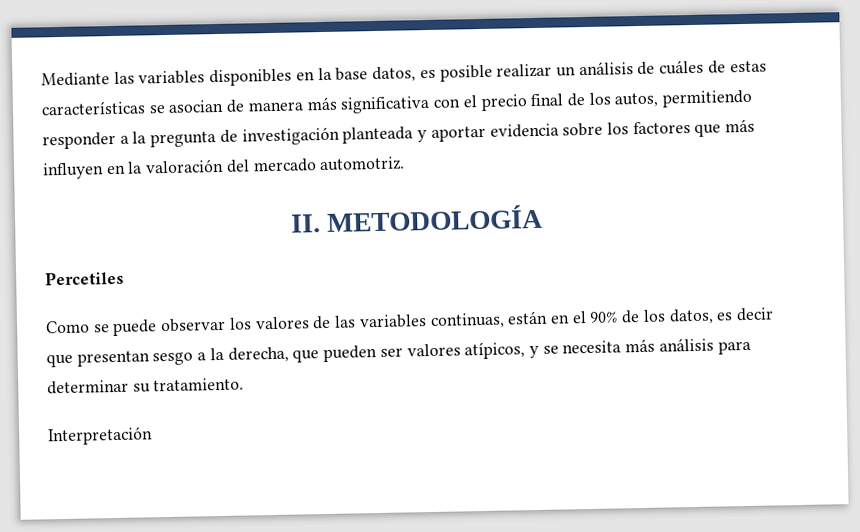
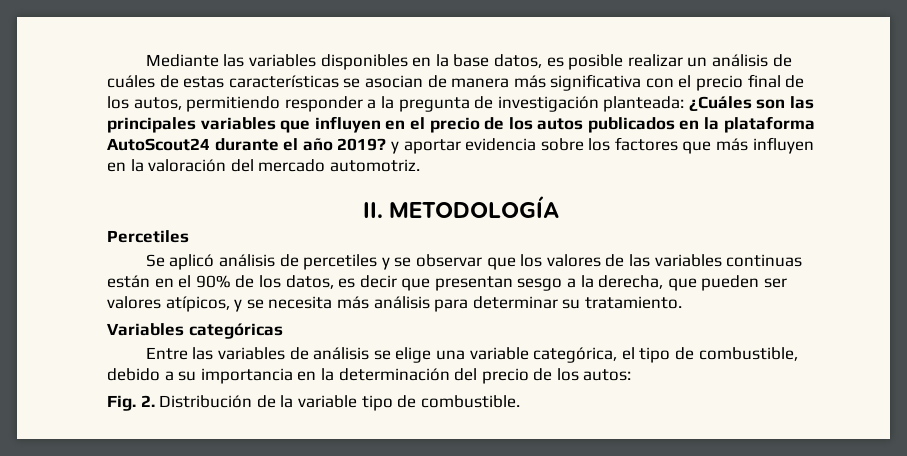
- Mediante las variables disponibles en la base datos, es posible realizar un análisis de cuáles de estas características se asocian de manera más significativa con el precio final de los autos, permitiendo responder a la pregunta de investigación planteada y aportar evidencia sobre los factores que más influyen en la valoración del mercado automotriz.
+ Mediante las variables disponibles en la base datos, es posible realizar un análisis de cuáles de estas características se asocian de manera más significativa con el precio final de los autos, permitiendo responder a la pregunta de investigación planteada: ¿Cuáles son las principales variables que influyen en el precio de los autos publicados en la plataforma AutoScout24 durante el año 2019? y aportar evidencia sobre los factores que más influyen en la valoración del mercado automotriz.
- Como se puede observar los valores de las variables continuas, están en el 90% de los datos, es decir que presentan sesgo a la derecha, que pueden ser valores atípicos, y se necesita más análisis para determinar su tratamiento.
+ Se aplicó análisis de percetiles y se observar que los valores de las variables continuas están en el 90% de los datos, es decir que presentan sesgo a la derecha, que pueden ser valores atípicos, y se necesita más análisis para determinar su tratamiento.
- Interpretación
+ Variables categóricas
+ Entre las variables de análisis se elige una variable categórica, el tipo de combustible, debido a su importancia en la determinación del precio de los autos:
+ Fig. 2. Distribución de la variable tipo de combustible.

